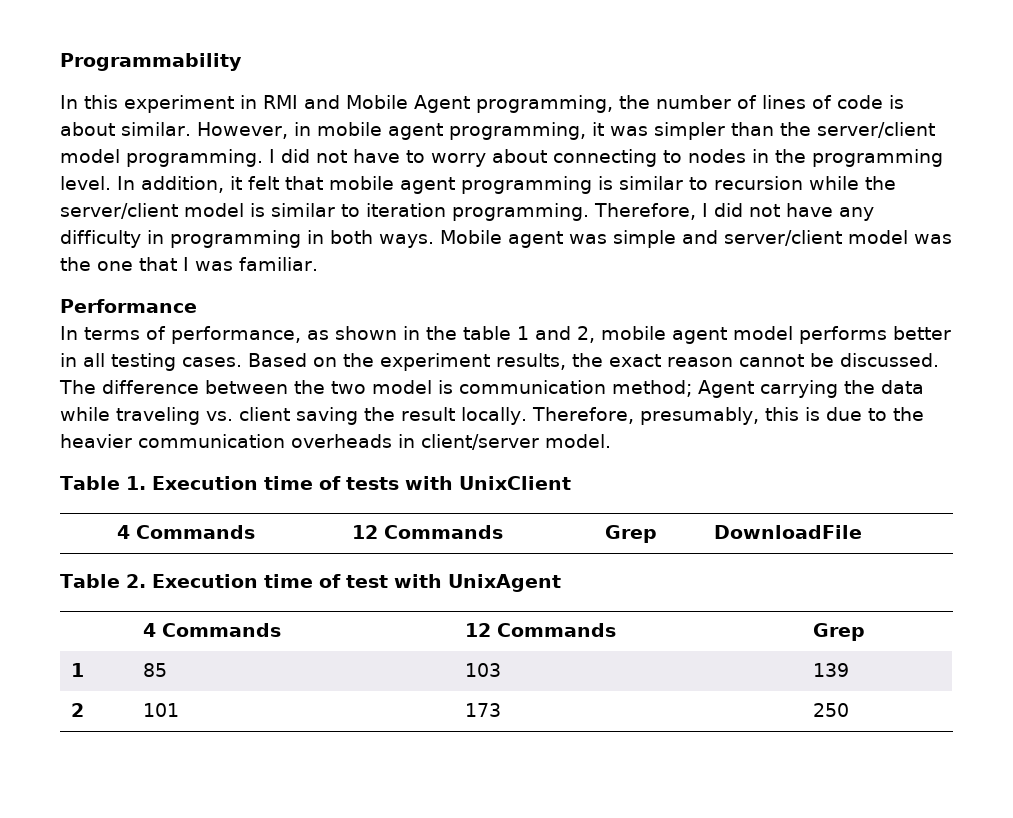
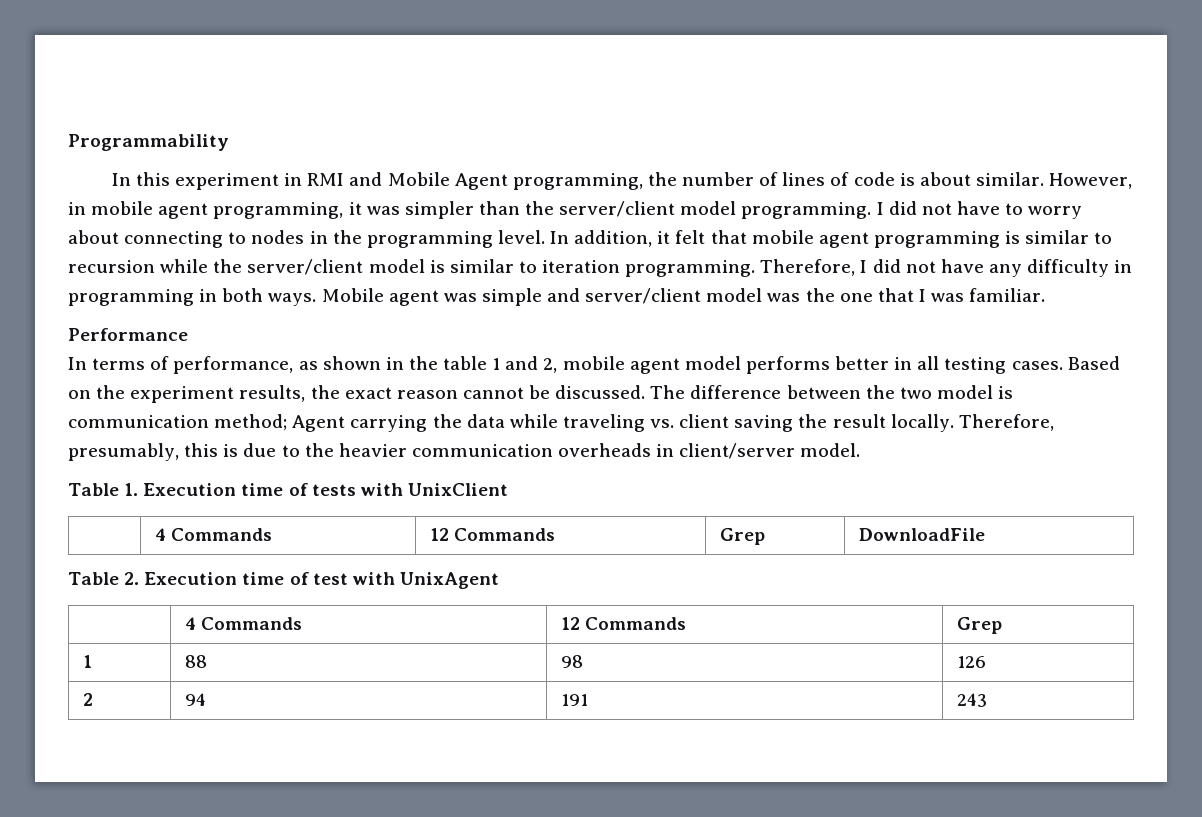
- 1 | 85 | 103 | 139
- 2 | 101 | 173 | 250
+ 1 | 88 | 98 | 126
+ 2 | 94 | 191 | 243

